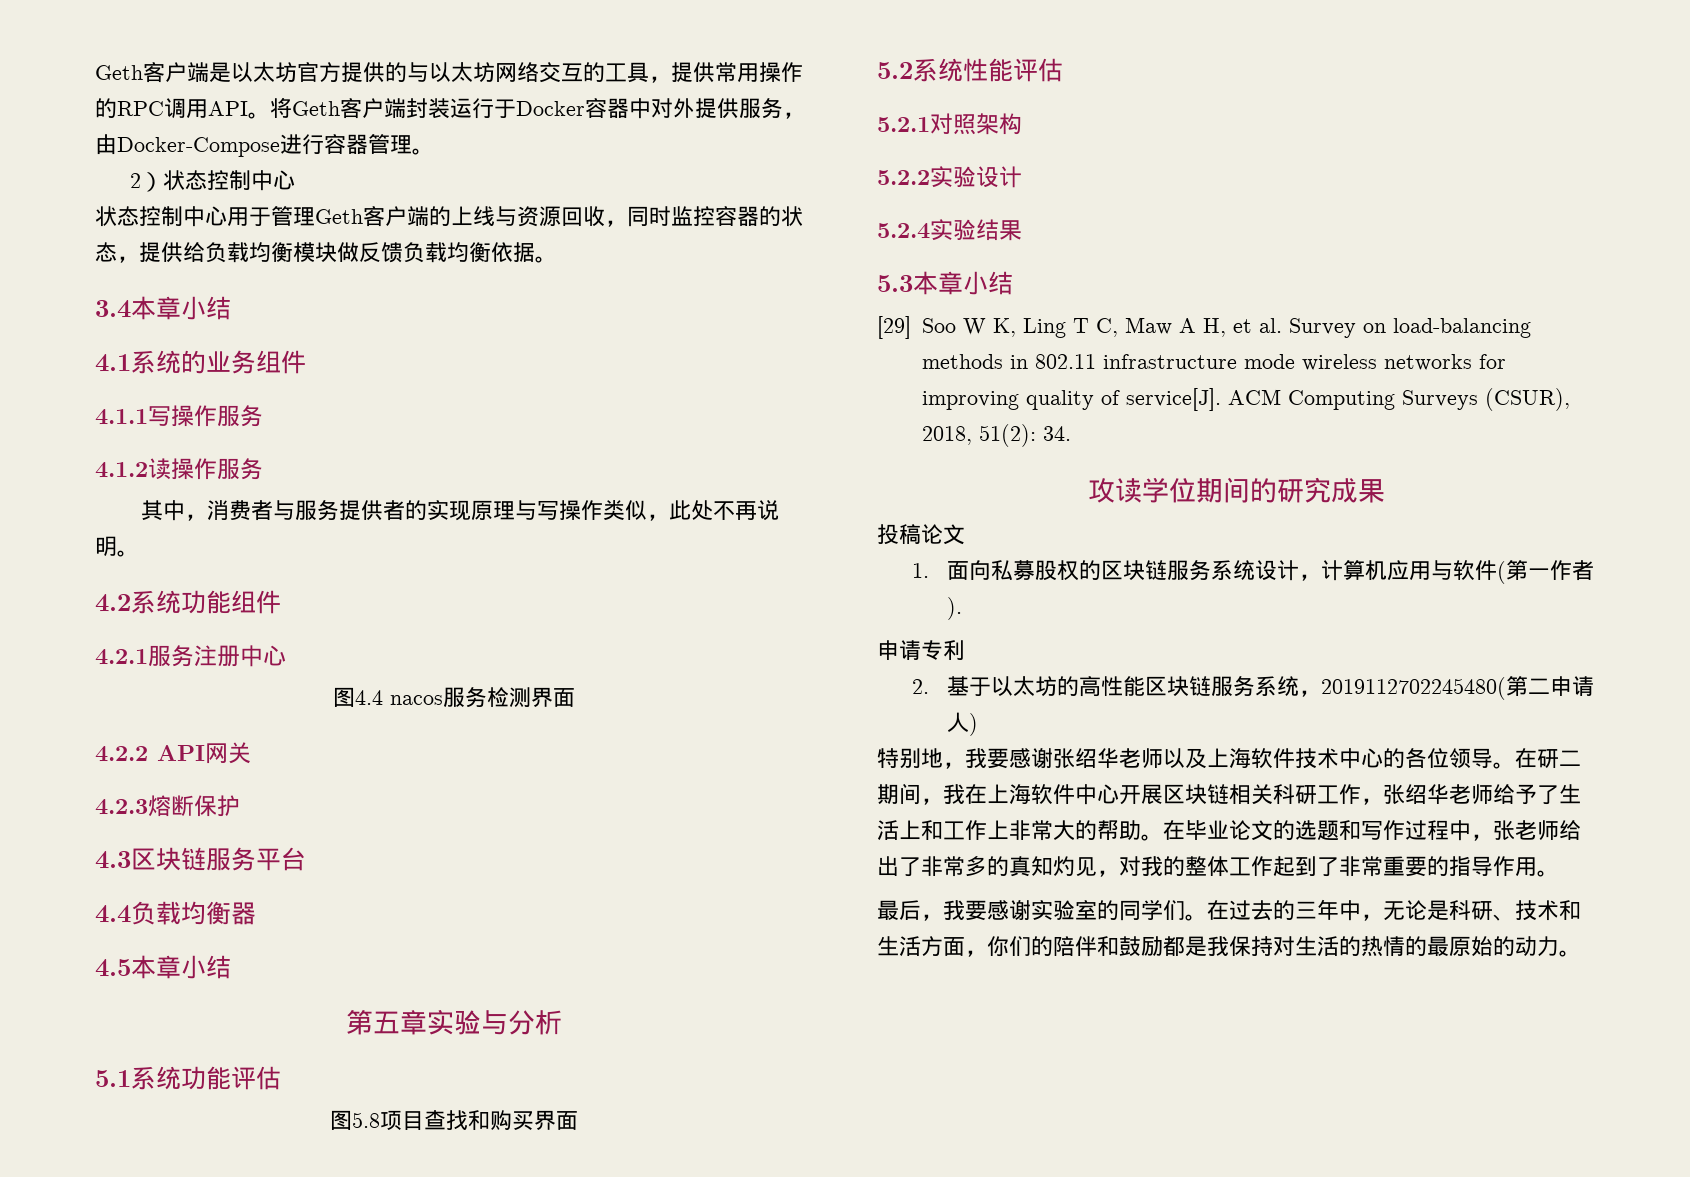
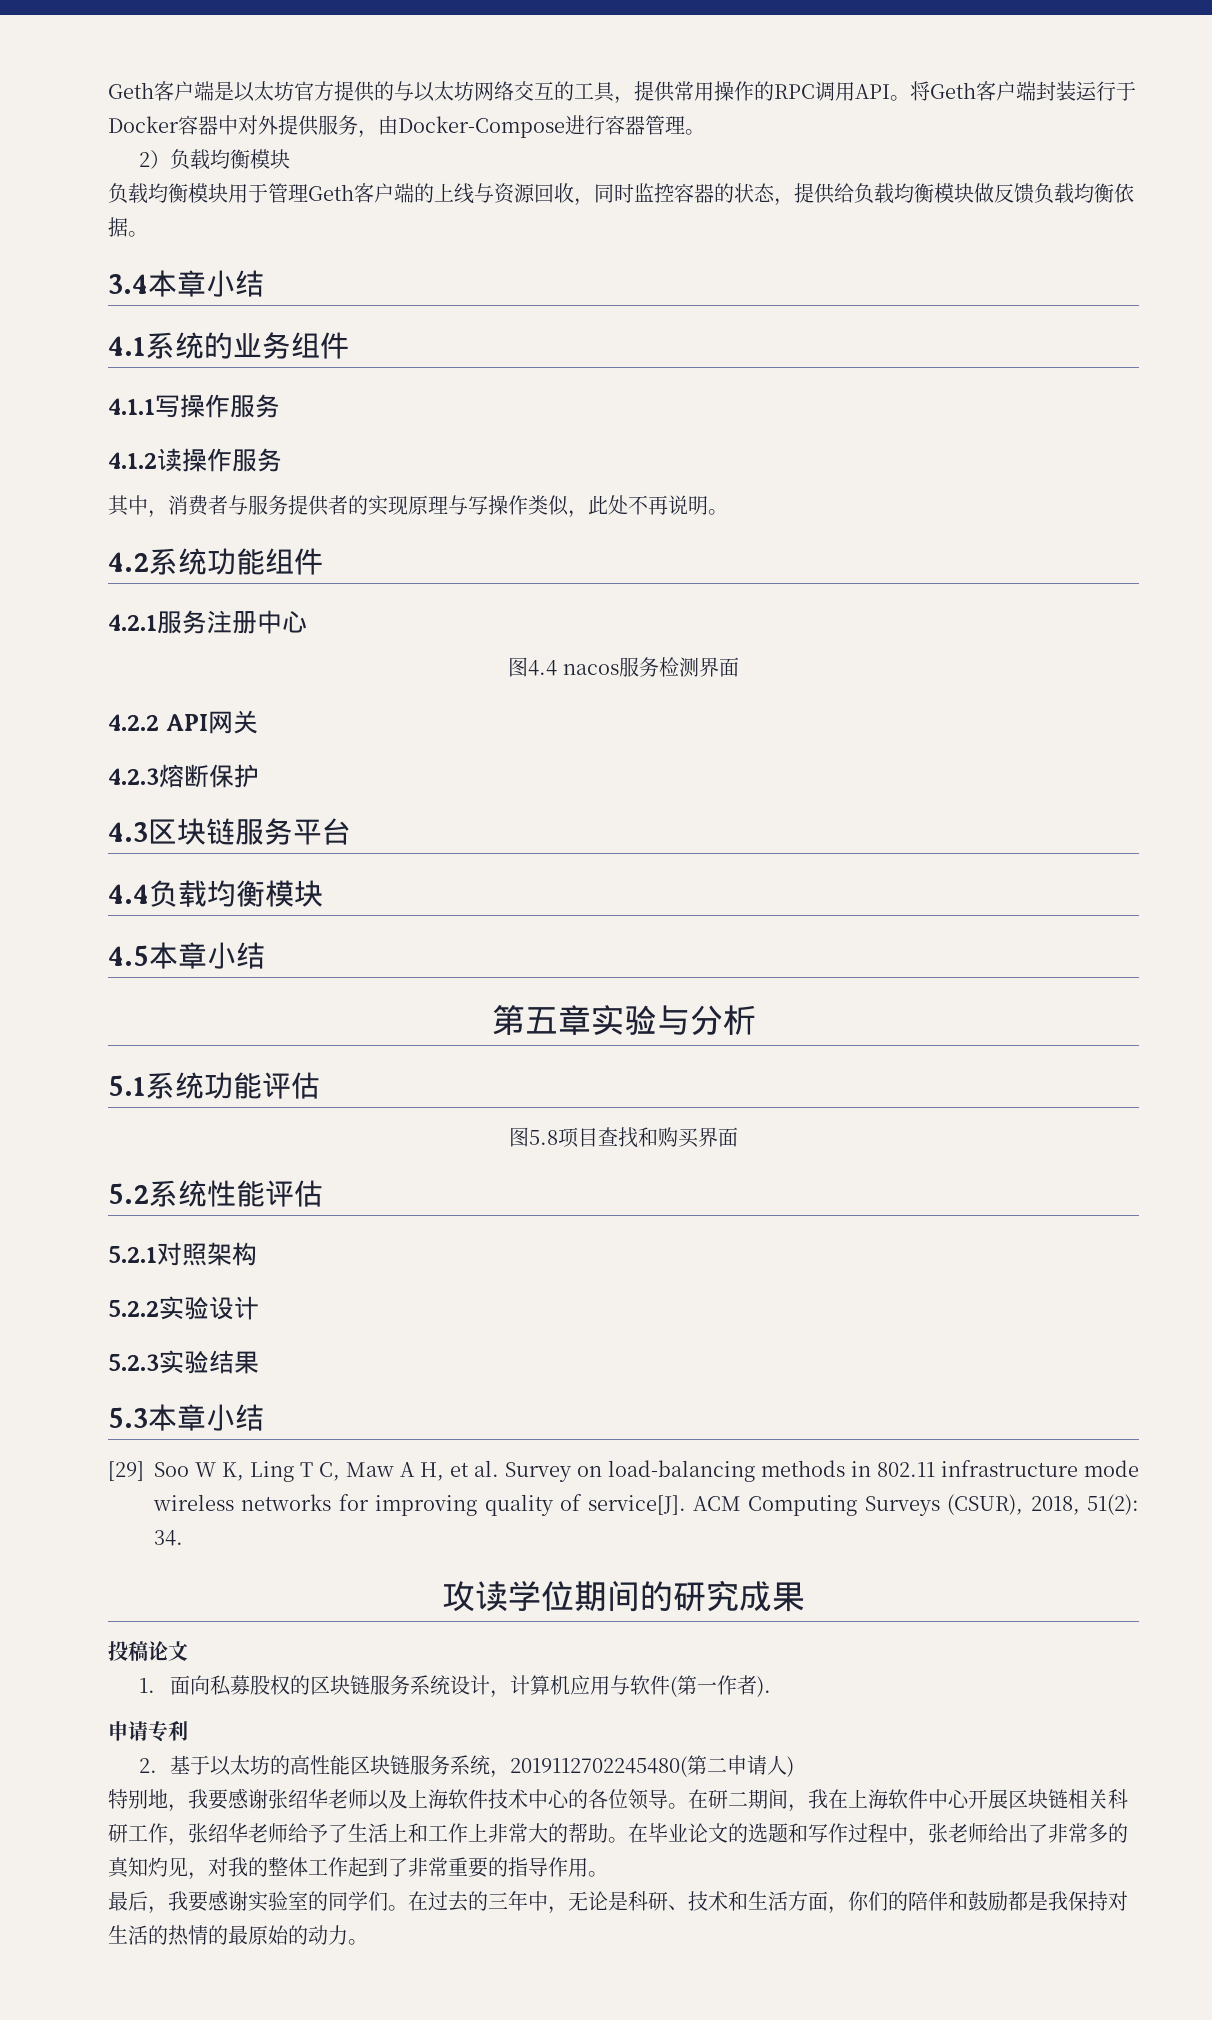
- 2）状态控制中心
- 状态控制中心用于管理Geth客户端的上线与资源回收，同时监控容器的状态，提供给负载均衡模块做反馈负载均衡依据。
+ 2）负载均衡模块
+ 负载均衡模块用于管理Geth客户端的上线与资源回收，同时监控容器的状态，提供给负载均衡模块做反馈负载均衡依据。
- 4.4负载均衡器
+ 4.4负载均衡模块
- 5.2.4实验结果
+ 5.2.3实验结果

